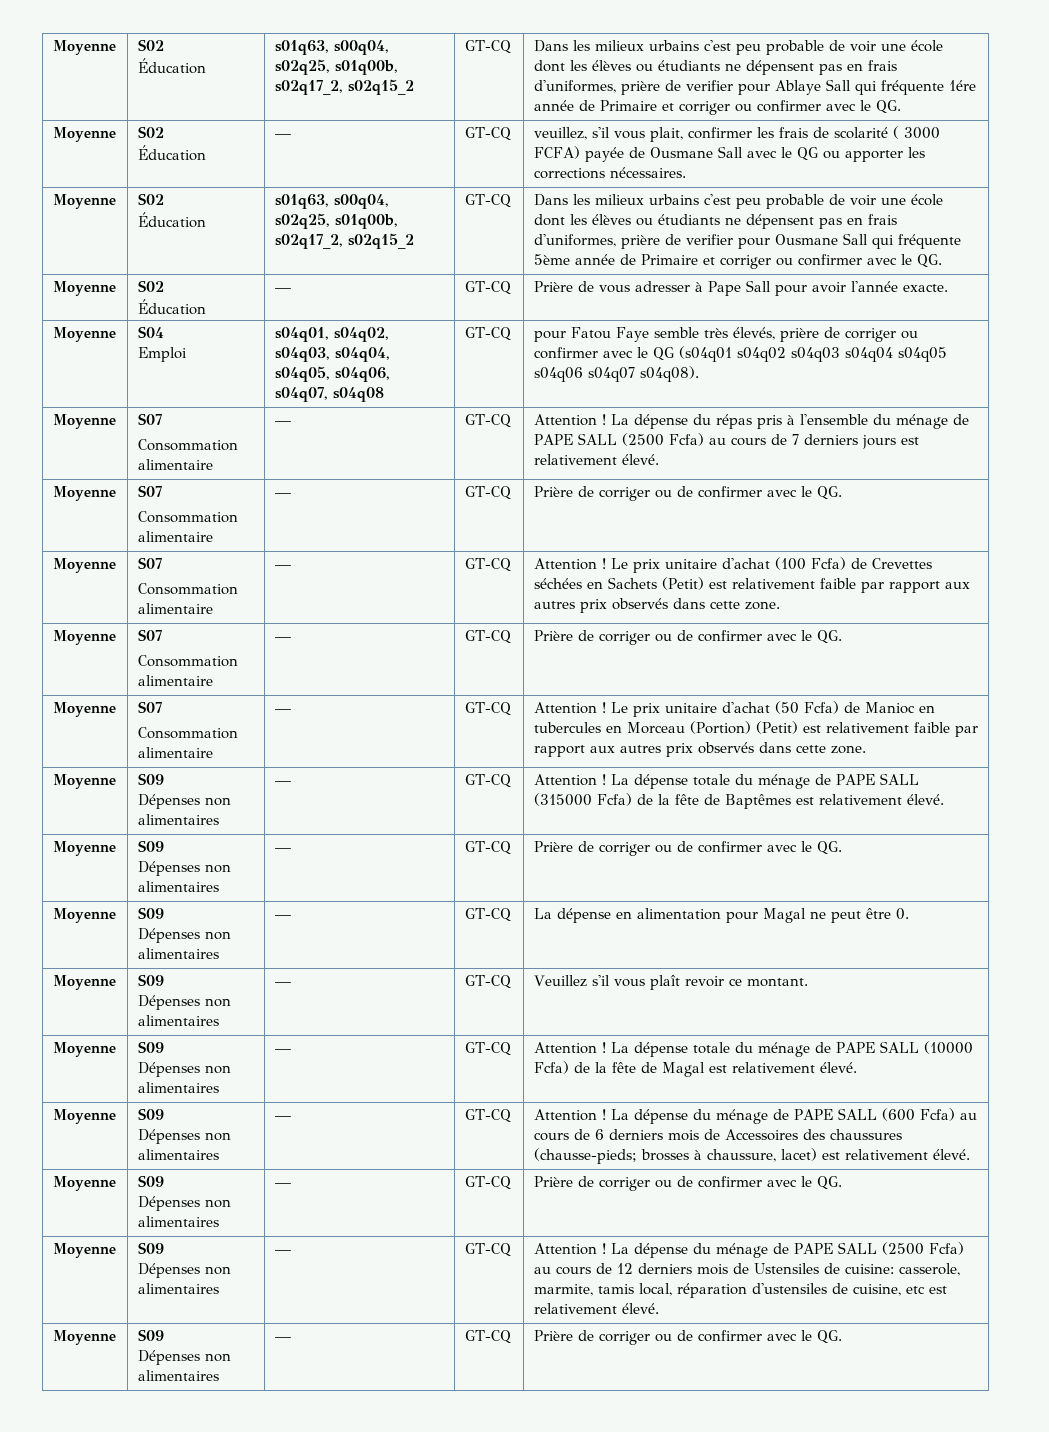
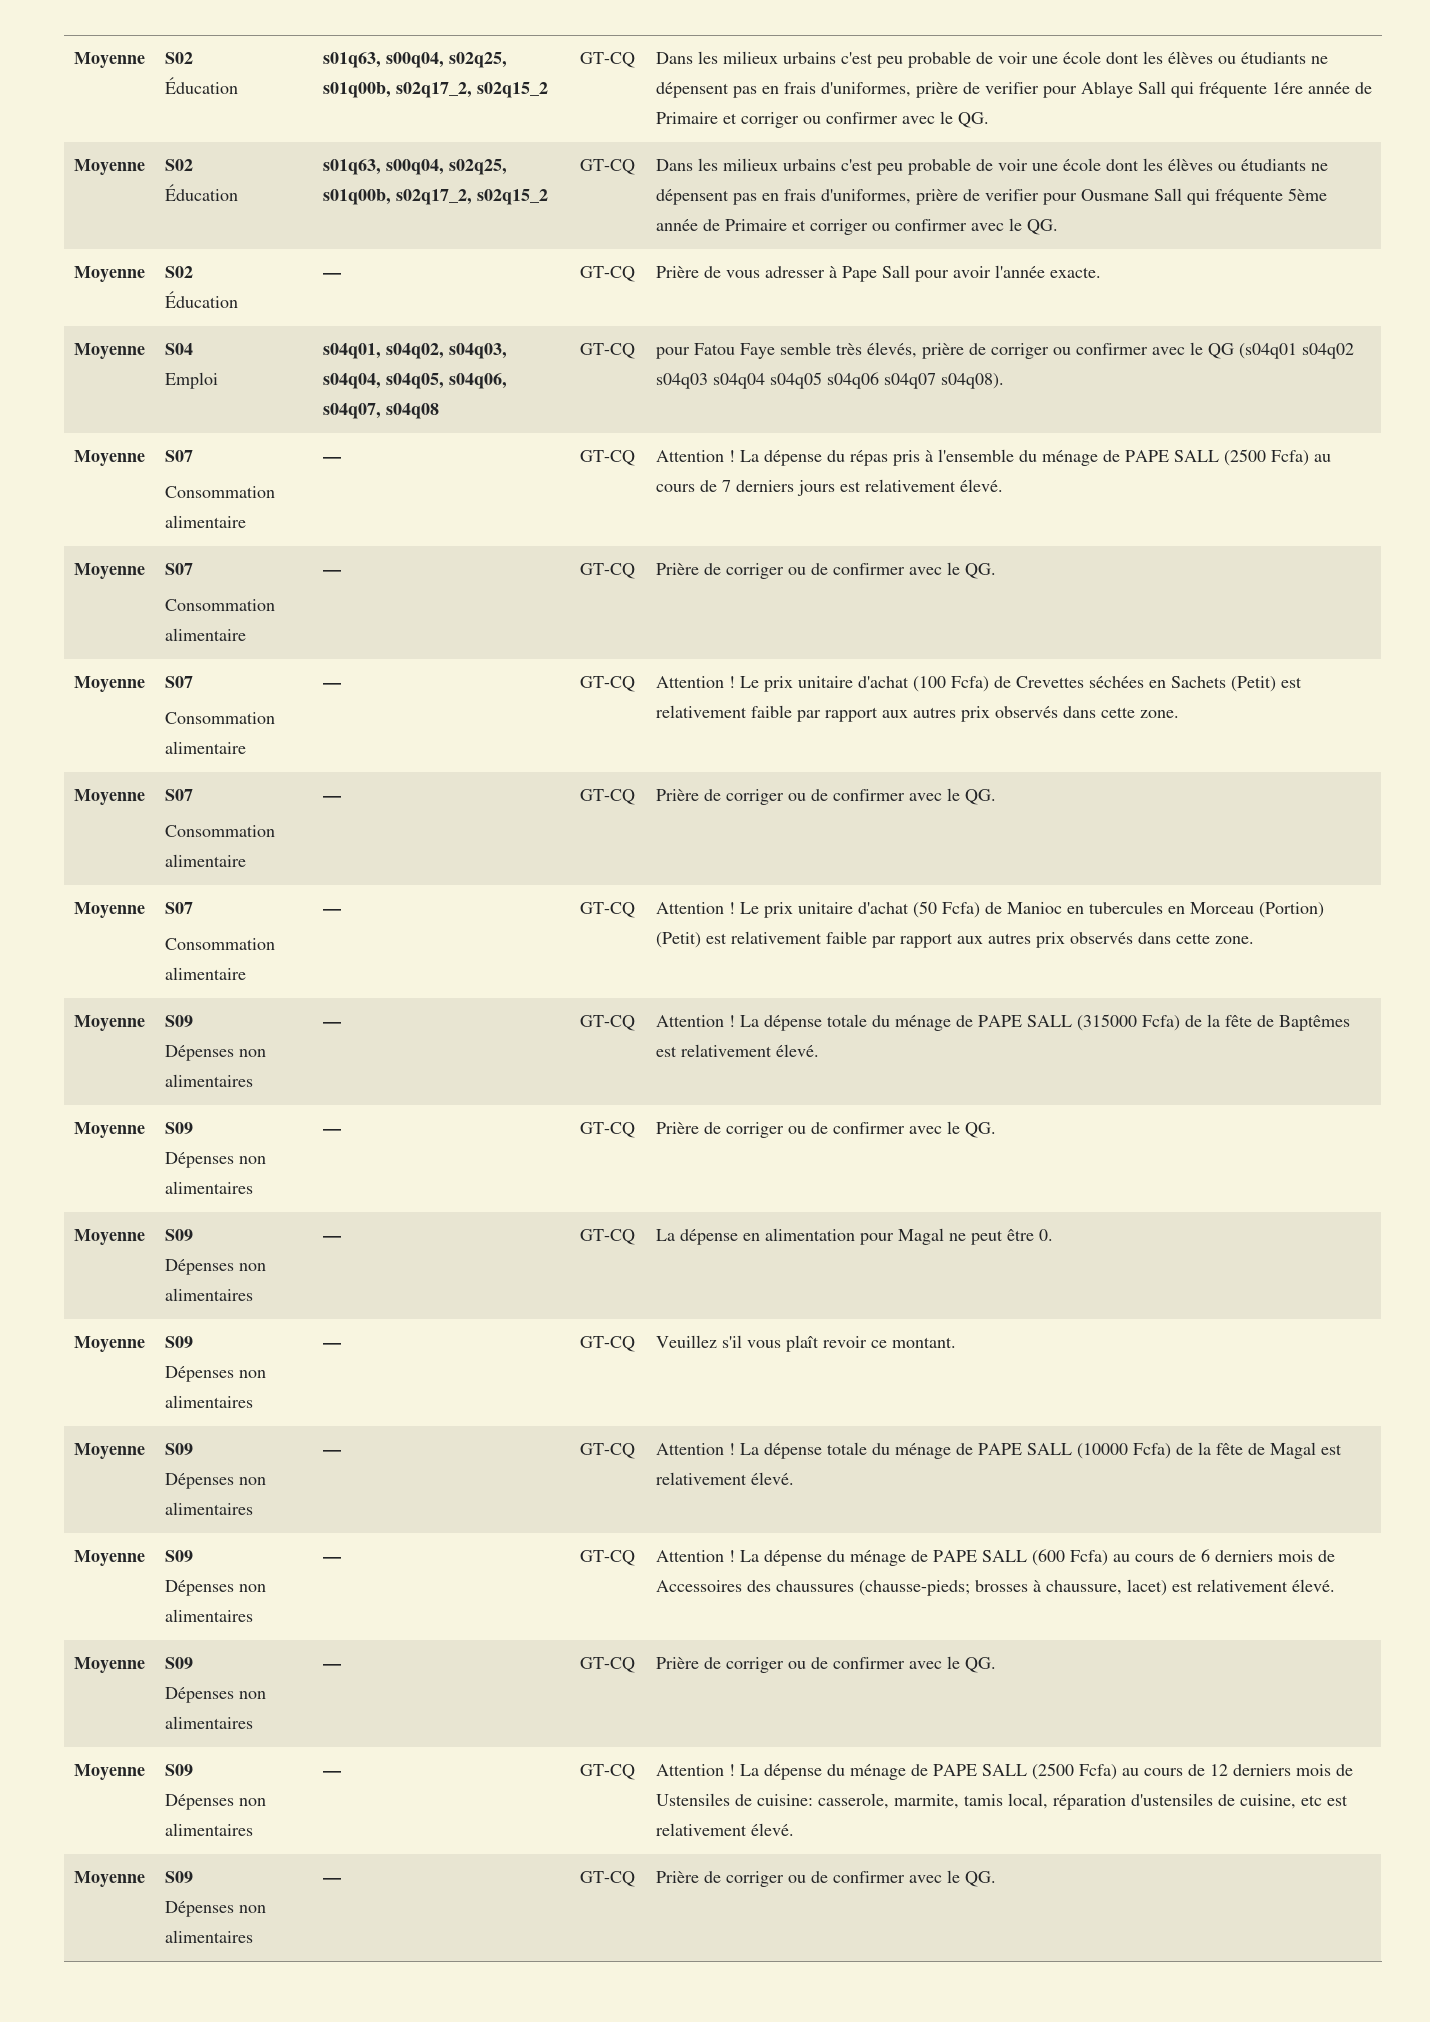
- Éducation | — | GT-CQ | veuillez, s'il vous plait, confirmer les frais de scolarité ( 3000 FCFA) payée de Ousmane Sall avec le QG ou apporter les corrections nécessaires.
- Moyenne | S02

